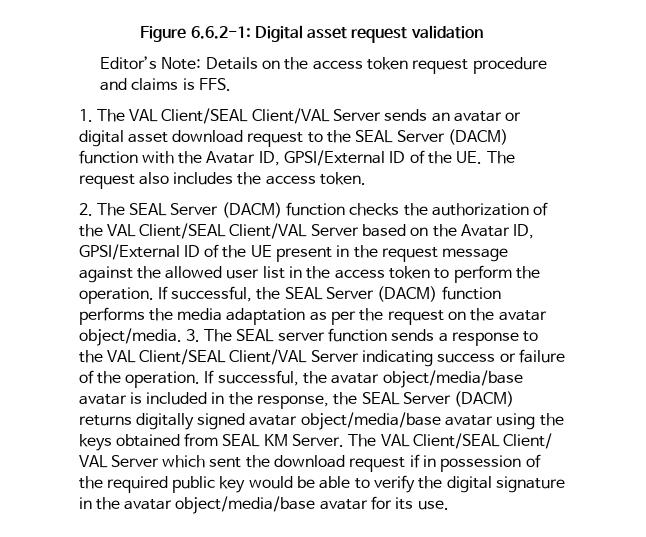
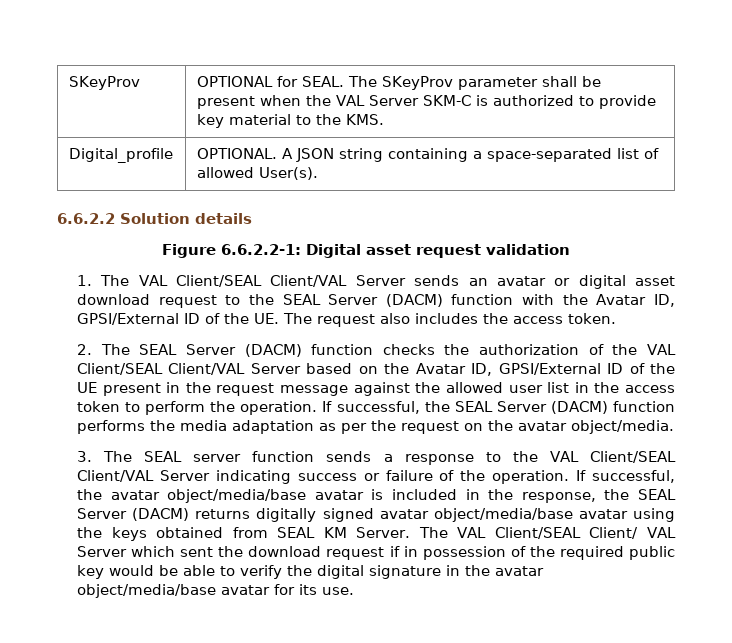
- Figure 6.6.2-1: Digital asset request validation
- Editor’s Note: Details on the access token request procedure and claims is FFS.
+ SKeyProv | OPTIONAL for SEAL. The SKeyProv parameter shall be present when the VAL Server SKM-C is authorized to provide key material to the KMS.
+ Digital_profile | OPTIONAL. A JSON string containing a space-separated list of allowed User(s).
+ 6.6.2.2 Solution details
+ Figure 6.6.2.2-1: Digital asset request validation
- If successful, the SEAL Server (DACM) function performs the media adaptation as per the request on the avatar object/media. 3. The SEAL server function sends a response to the VAL Client/SEAL Client/VAL Server indicating success or failure of the operation.
+ If successful, the SEAL Server (DACM) function performs the media adaptation as per the request on the avatar object/media.
+ 3. The SEAL server function sends a response to the VAL Client/SEAL Client/VAL Server indicating success or failure of the operation.

